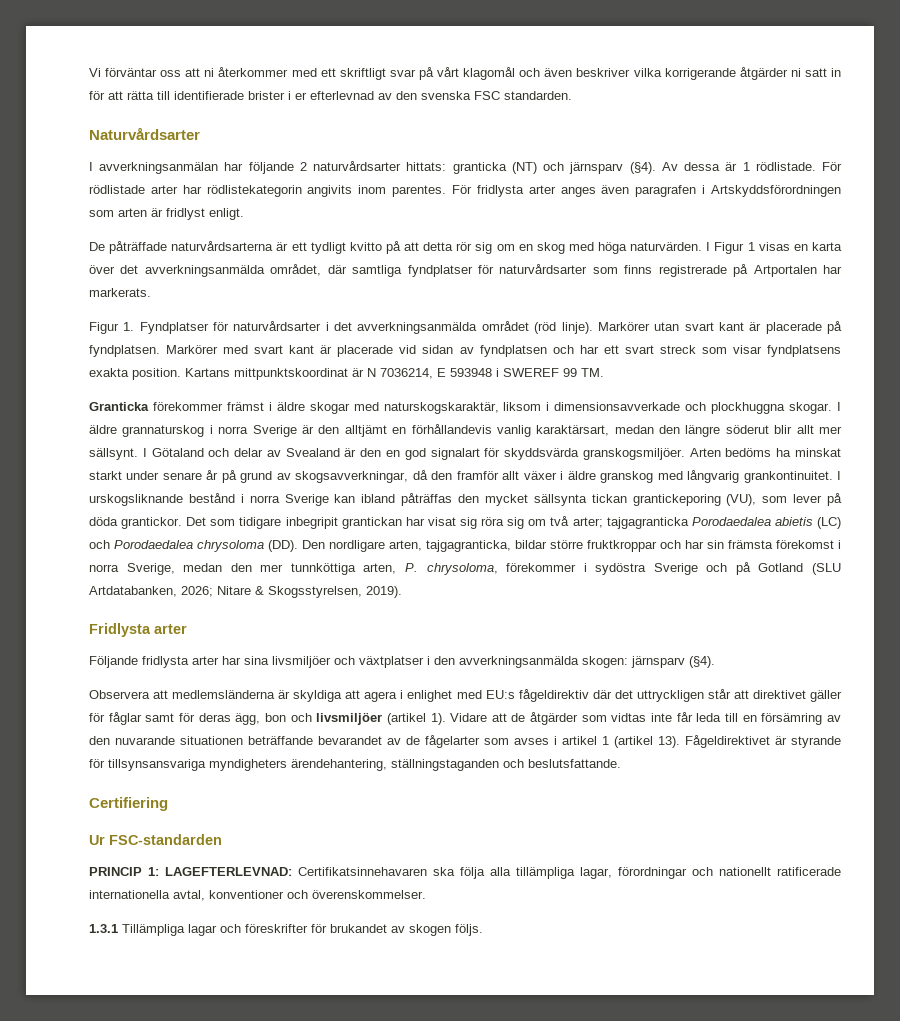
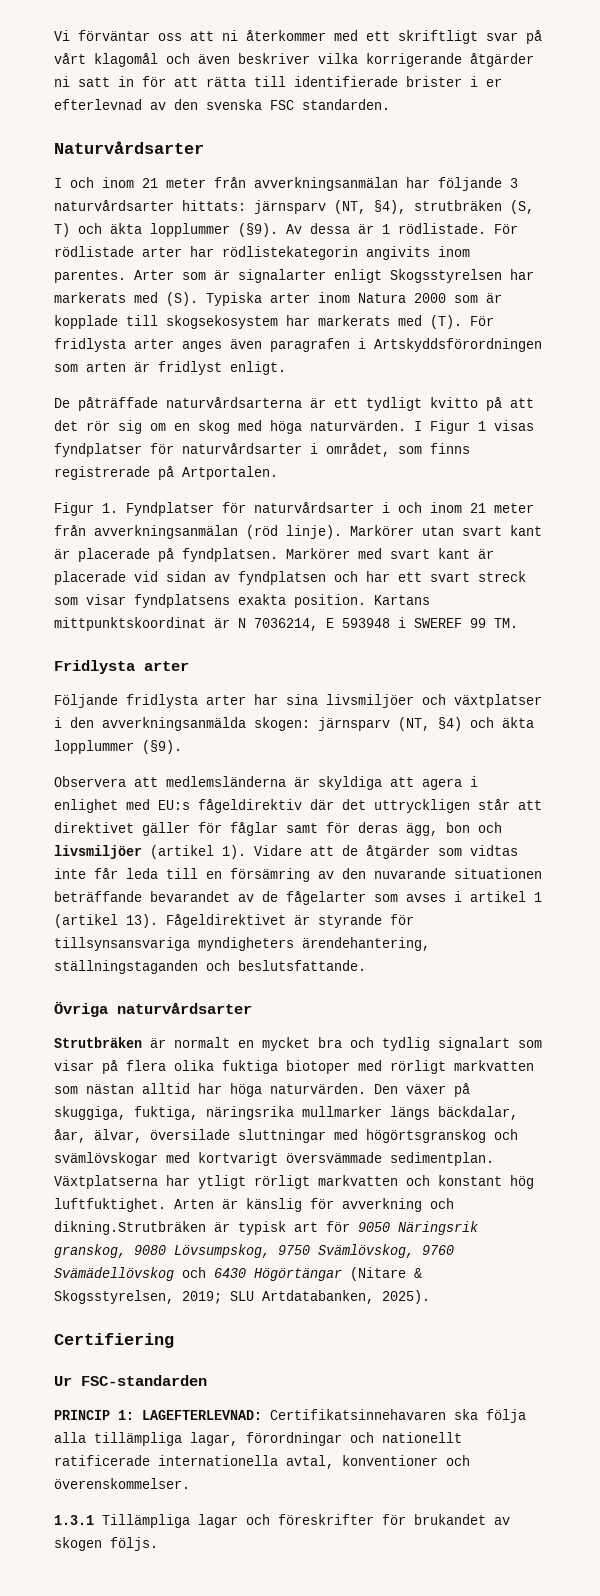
- I avverkningsanmälan har följande 2 naturvårdsarter hittats: granticka (NT) och järnsparv (§4).
+ I och inom 21 meter från avverkningsanmälan har följande 3 naturvårdsarter hittats: järnsparv (NT, §4), strutbräken (S, T) och äkta lopplummer (§9).
- För fridlysta arter anges även paragrafen i Artskyddsförordningen som arten är fridlyst enligt.
+ Arter som är signalarter enligt Skogsstyrelsen har markerats med (S). Typiska arter inom Natura 2000 som är kopplade till skogsekosystem har markerats med (T). För fridlysta arter anges även paragrafen i Artskyddsförordningen som arten är fridlyst enligt.
- De påträffade naturvårdsarterna är ett tydligt kvitto på att detta rör sig om en skog med höga naturvärden.
+ De påträffade naturvårdsarterna är ett tydligt kvitto på att det rör sig om en skog med höga naturvärden.
- I Figur 1 visas en karta över det avverkningsanmälda området, där samtliga fyndplatser för naturvårdsarter som finns registrerade på Artportalen har markerats.
+ I Figur 1 visas fyndplatser för naturvårdsarter i området, som finns registrerade på Artportalen.
- Figur 1. Fyndplatser för naturvårdsarter i det avverkningsanmälda området (röd linje).
+ Figur 1. Fyndplatser för naturvårdsarter i och inom 21 meter från avverkningsanmälan (röd linje).
- Granticka förekommer främst i äldre skogar med naturskogskaraktär, liksom i dimensionsavverkade och plockhuggna skogar. I äldre grannaturskog i norra Sverige är den alltjämt en förhållandevis vanlig karaktärsart, medan den längre söderut blir allt mer sällsynt. I Götaland och delar av Svealand är den en god signalart för skyddsvärda granskogsmiljöer. Arten bedöms ha minskat starkt under senare år på grund av skogsavverkningar, då den framför allt växer i äldre granskog med långvarig grankontinuitet. I urskogsliknande bestånd i norra Sverige kan ibland påträffas den mycket sällsynta tickan grantickeporing (VU), som lever på döda grantickor. Det som tidigare inbegripit grantickan har visat sig röra sig om två arter; tajgagranticka Porodaedalea abietis (LC) och Porodaedalea chrysoloma (DD). Den nordligare arten, tajgagranticka, bildar större fruktkroppar och har sin främsta förekomst i norra Sverige, medan den mer tunnköttiga arten, P. chrysoloma, förekommer i sydöstra Sverige och på Gotland (SLU Artdatabanken, 2026; Nitare & Skogsstyrelsen, 2019).
- Följande fridlysta arter har sina livsmiljöer och växtplatser i den avverkningsanmälda skogen: järnsparv (§4).
+ Följande fridlysta arter har sina livsmiljöer och växtplatser i den avverkningsanmälda skogen: järnsparv (NT, §4) och äkta lopplummer (§9).
+ Övriga naturvårdsarter
+ Strutbräken är normalt en mycket bra och tydlig signalart som visar på flera olika fuktiga biotoper med rörligt markvatten som nästan alltid har höga naturvärden. Den växer på skuggiga, fuktiga, näringsrika mullmarker längs bäckdalar, åar, älvar, översilade sluttningar med högörtsgranskog och svämlövskogar med kortvarigt översvämmade sedimentplan. Växtplatserna har ytligt rörligt markvatten och konstant hög luftfuktighet. Arten är känslig för avverkning och dikning.Strutbräken är typisk art för 9050 Näringsrik granskog, 9080 Lövsumpskog, 9750 Svämlövskog, 9760 Svämädellövskog och 6430 Högörtängar (Nitare & Skogsstyrelsen, 2019; SLU Artdatabanken, 2025).

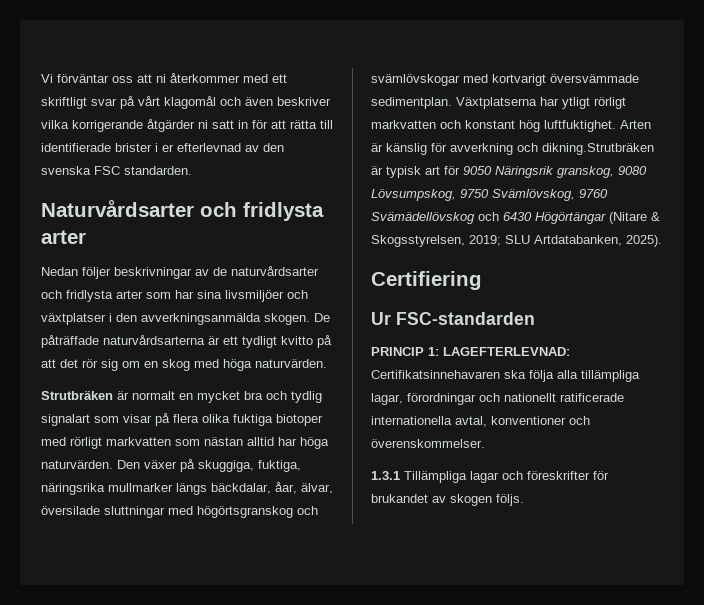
- Naturvårdsarter
- I och inom 21 meter från avverkningsanmälan har följande 3 naturvårdsarter hittats: järnsparv (NT, §4), strutbräken (S, T) och äkta lopplummer (§9). Av dessa är 1 rödlistade. För rödlistade arter har rödlistekategorin angivits inom parentes. Arter som är signalarter enligt Skogsstyrelsen har markerats med (S). Typiska arter inom Natura 2000 som är kopplade till skogsekosystem har markerats med (T). För fridlysta arter anges även paragrafen i Artskyddsförordningen som arten är fridlyst enligt.
- De påträffade naturvårdsarterna är ett tydligt kvitto på att det rör sig om en skog med höga naturvärden. I Figur 1 visas fyndplatser för naturvårdsarter i området, som finns registrerade på Artportalen.
- Figur 1. Fyndplatser för naturvårdsarter i och inom 21 meter från avverkningsanmälan (röd linje). Markörer utan svart kant är placerade på fyndplatsen. Markörer med svart kant är placerade vid sidan av fyndplatsen och har ett svart streck som visar fyndplatsens exakta position. Kartans mittpunktskoordinat är N 7036214, E 593948 i SWEREF 99 TM.
- Fridlysta arter
- Följande fridlysta arter har sina livsmiljöer och växtplatser i den avverkningsanmälda skogen: järnsparv (NT, §4) och äkta lopplummer (§9).
- Observera att medlemsländerna är skyldiga att agera i enlighet med EU:s fågeldirektiv där det uttryckligen står att direktivet gäller för fåglar samt för deras ägg, bon och livsmiljöer (artikel 1). Vidare att de åtgärder som vidtas inte får leda till en försämring av den nuvarande situationen beträffande bevarandet av de fågelarter som avses i artikel 1 (artikel 13). Fågeldirektivet är styrande för tillsynsansvariga myndigheters ärendehantering, ställningstaganden och beslutsfattande.
- Övriga naturvårdsarter
+ Naturvårdsarter och fridlysta arter
+ Nedan följer beskrivningar av de naturvårdsarter och fridlysta arter som har sina livsmiljöer och växtplatser i den avverkningsanmälda skogen. De påträffade naturvårdsarterna är ett tydligt kvitto på att det rör sig om en skog med höga naturvärden.

